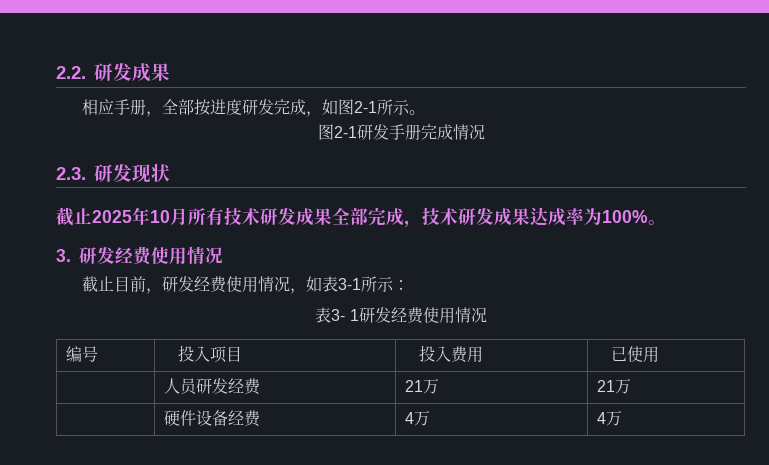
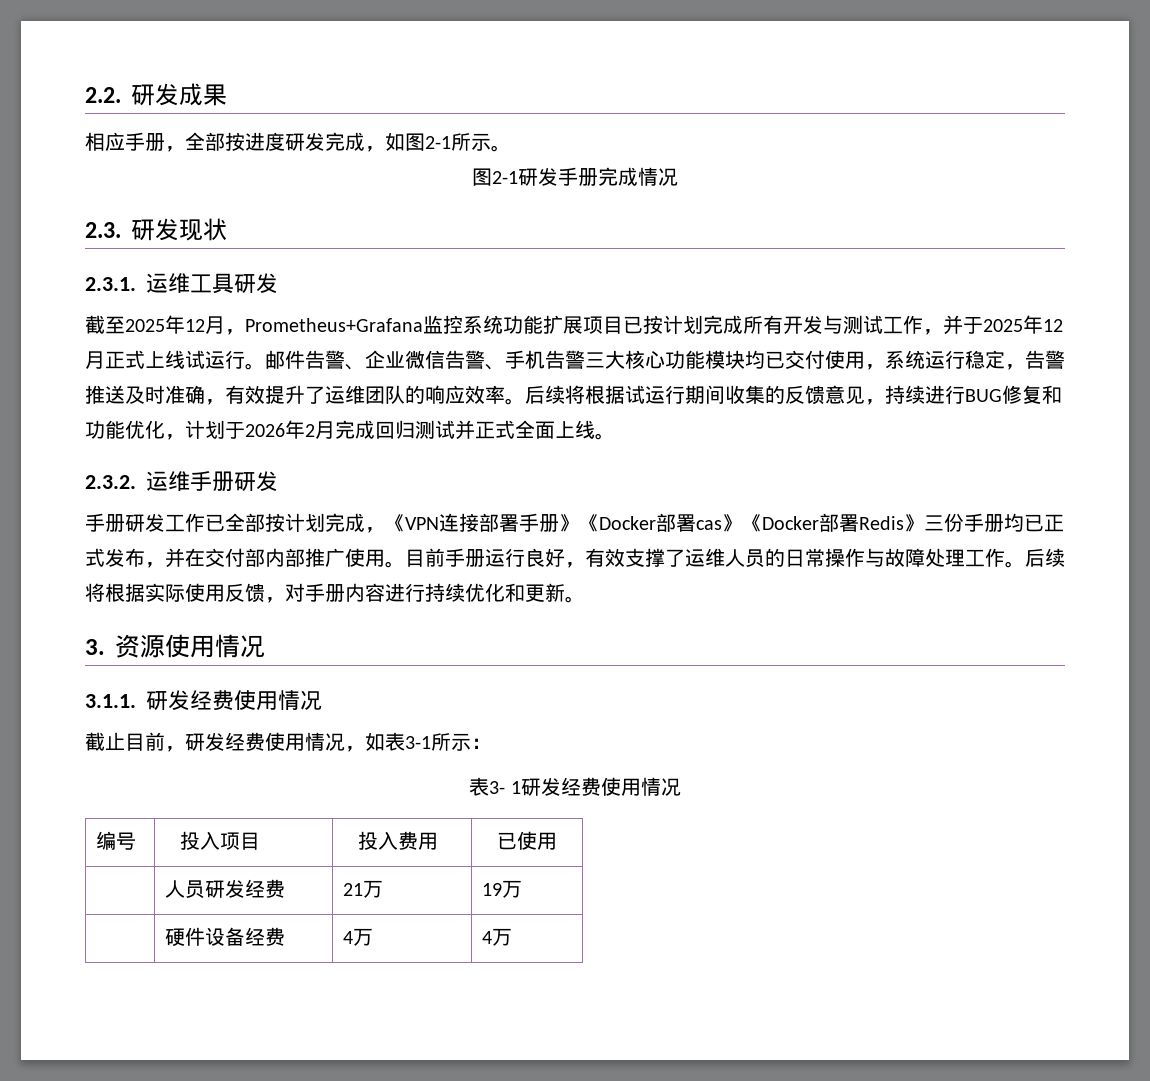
- 截止2025年10月所有技术研发成果全部完成，技术研发成果达成率为100%。
- 3.研发经费使用情况
+ 2.3.1.运维工具研发
+ 截至2025年12月，Prometheus+Grafana监控系统功能扩展项目已按计划完成所有开发与测试工作，并于2025年12月正式上线试运行。邮件告警、企业微信告警、手机告警三大核心功能模块均已交付使用，系统运行稳定，告警推送及时准确，有效提升了运维团队的响应效率。后续将根据试运行期间收集的反馈意见，持续进行BUG修复和功能优化，计划于2026年2月完成回归测试并正式全面上线。
+ 2.3.2.运维手册研发
+ 手册研发工作已全部按计划完成，《VPN连接部署手册》《Docker部署cas》《Docker部署Redis》三份手册均已正式发布，并在交付部内部推广使用。目前手册运行良好，有效支撑了运维人员的日常操作与故障处理工作。后续将根据实际使用反馈，对手册内容进行持续优化和更新。
+ 3.资源使用情况
+ 3.1.1.研发经费使用情况
- | 人员研发经费 | 21万 | 21万
+ | 人员研发经费 | 21万 | 19万

